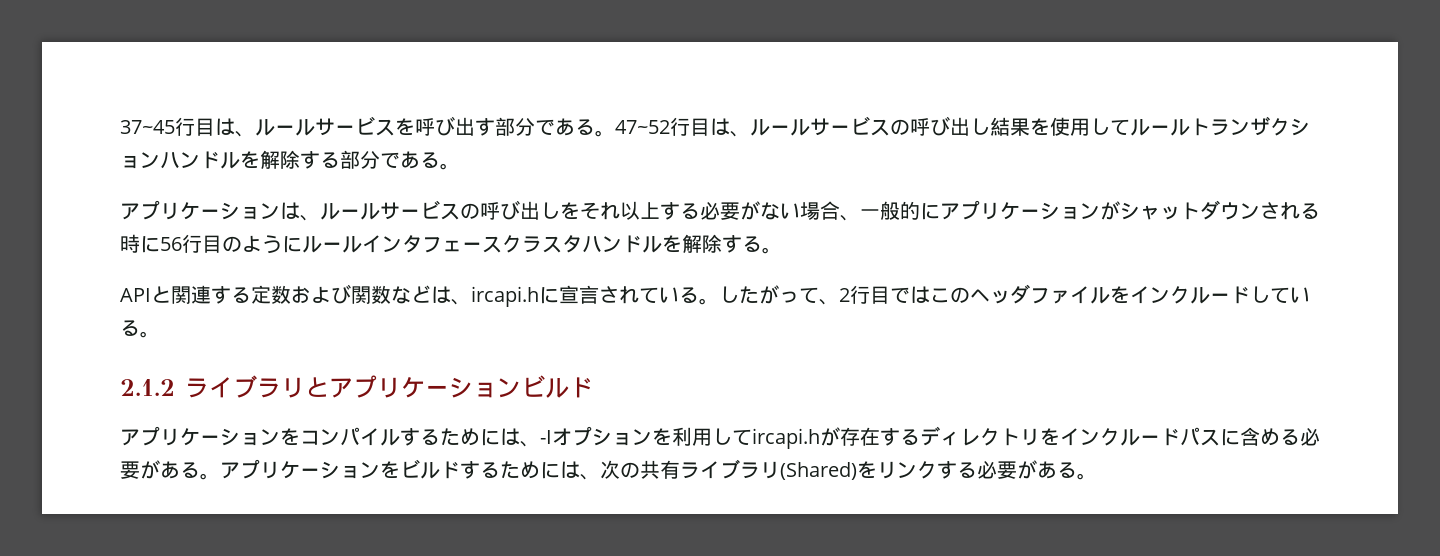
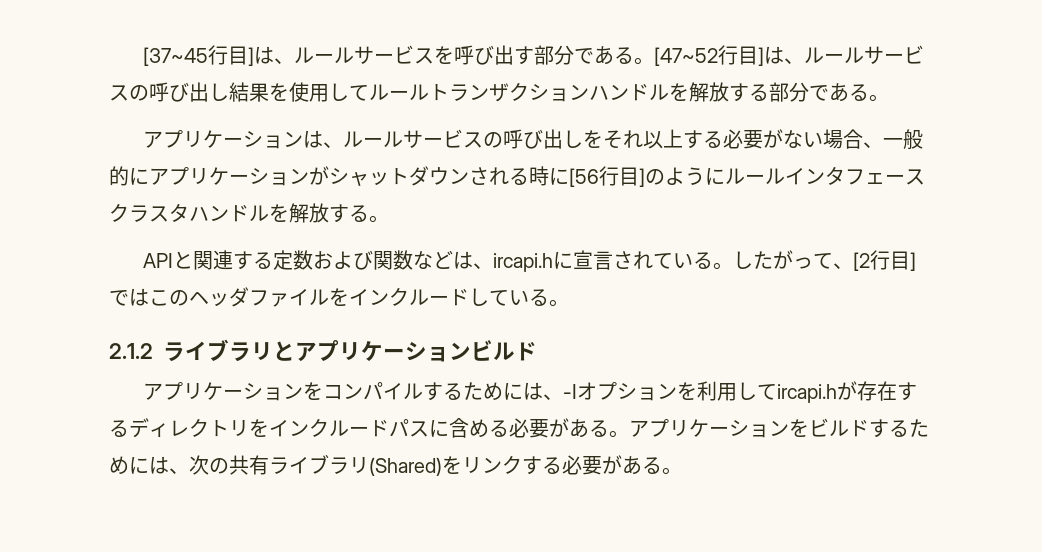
- 37~45行目は、ルールサービスを呼び出す部分である。
+ [37~45行目]は、ルールサービスを呼び出す部分である。
- 47~52行目は、ルールサービスの呼び出し結果を使用してルールトランザクションハンドルを解除する部分である。
+ [47~52行目]は、ルールサービスの呼び出し結果を使用してルールトランザクションハンドルを解放する部分である。
- アプリケーションは、ルールサービスの呼び出しをそれ以上する必要がない場合、一般的にアプリケーションがシャットダウンされる時に56行目のようにルールインタフェースクラスタハンドルを解除する。
+ アプリケーションは、ルールサービスの呼び出しをそれ以上する必要がない場合、一般的にアプリケーションがシャットダウンされる時に[56行目]のようにルールインタフェースクラスタハンドルを解放する。
- したがって、2行目ではこのヘッダファイルをインクルードしている。
+ したがって、[2行目]ではこのヘッダファイルをインクルードしている。

